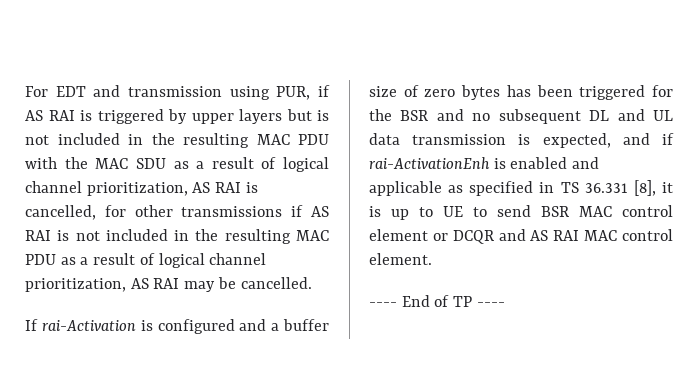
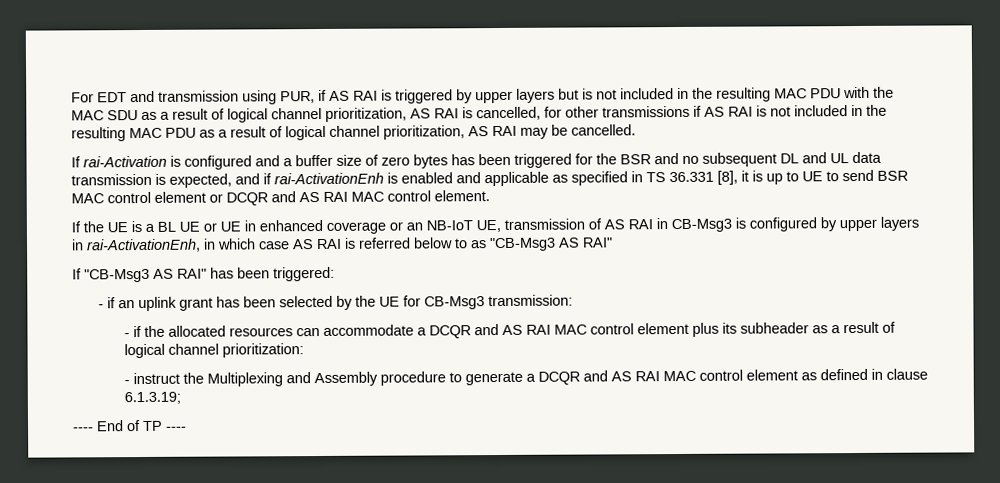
+ If the UE is a BL UE or UE in enhanced coverage or an NB-IoT UE, transmission of AS RAI in CB-Msg3 is configured by upper layers in rai-ActivationEnh, in which case AS RAI is referred below to as "CB-Msg3 AS RAI"
+ If "CB-Msg3 AS RAI" has been triggered:
+ - if an uplink grant has been selected by the UE for CB-Msg3 transmission:
+ - if the allocated resources can accommodate a DCQR and AS RAI MAC control element plus its subheader as a result of logical channel prioritization:
+ - instruct the Multiplexing and Assembly procedure to generate a DCQR and AS RAI MAC control element as defined in clause 6.1.3.19;

